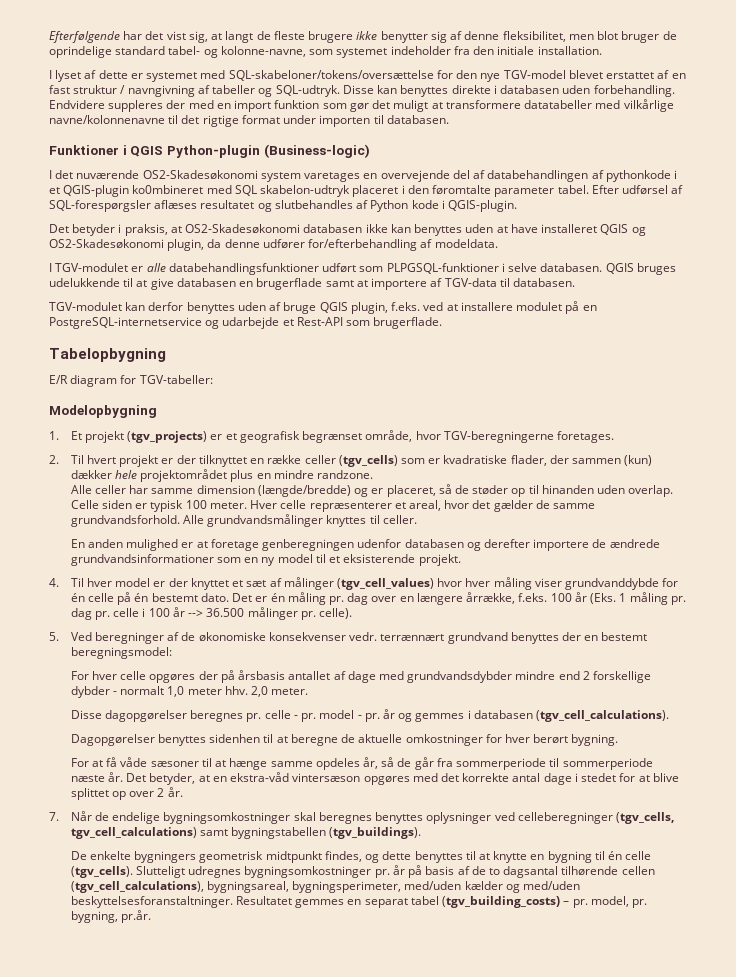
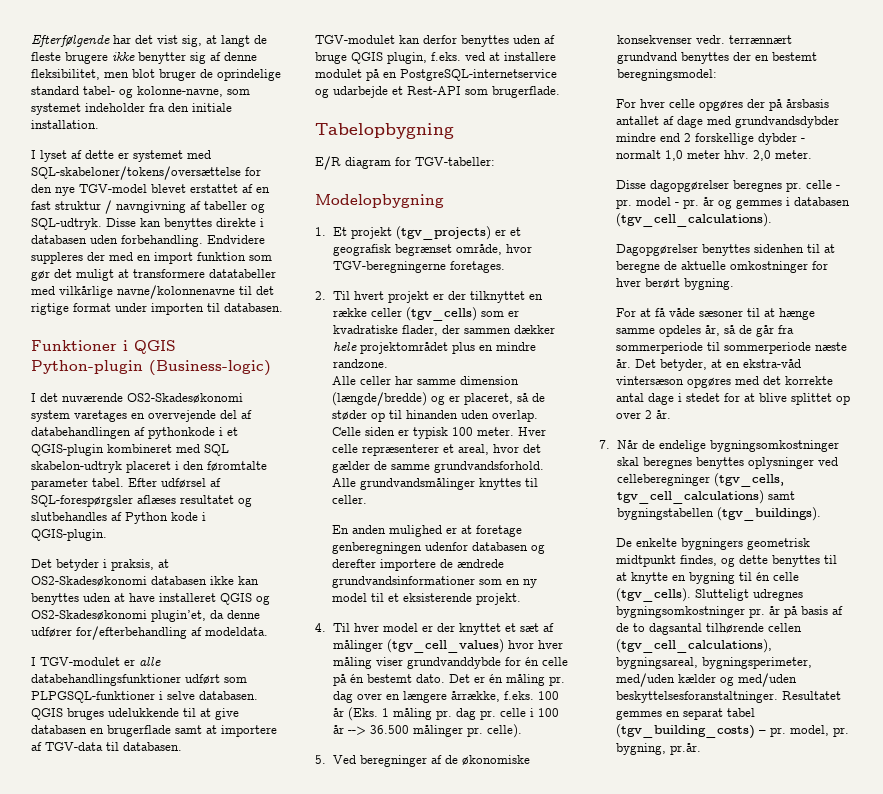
- I det nuværende OS2-Skadesøkonomi system varetages en overvejende del af databehandlingen af pythonkode i et QGIS-plugin ko0mbineret med SQL skabelon-udtryk placeret i den føromtalte parameter tabel.
+ I det nuværende OS2-Skadesøkonomi system varetages en overvejende del af databehandlingen af pythonkode i et QGIS-plugin kombineret med SQL skabelon-udtryk placeret i den føromtalte parameter tabel.
- Det betyder i praksis, at OS2-Skadesøkonomi databasen ikke kan benyttes uden at have installeret QGIS og OS2-Skadesøkonomi plugin, da denne udfører for/efterbehandling af modeldata.
+ Det betyder i praksis, at OS2-Skadesøkonomi databasen ikke kan benyttes uden at have installeret QGIS og OS2-Skadesøkonomi plugin’et, da denne udfører for/efterbehandling af modeldata.
- 2. Til hvert projekt er der tilknyttet en række celler (tgv_cells) som er kvadratiske flader, der sammen (kun) dækker hele projektområdet plus en mindre randzone.
+ 2. Til hvert projekt er der tilknyttet en række celler (tgv_cells) som er kvadratiske flader, der sammen dækker hele projektområdet plus en mindre randzone.

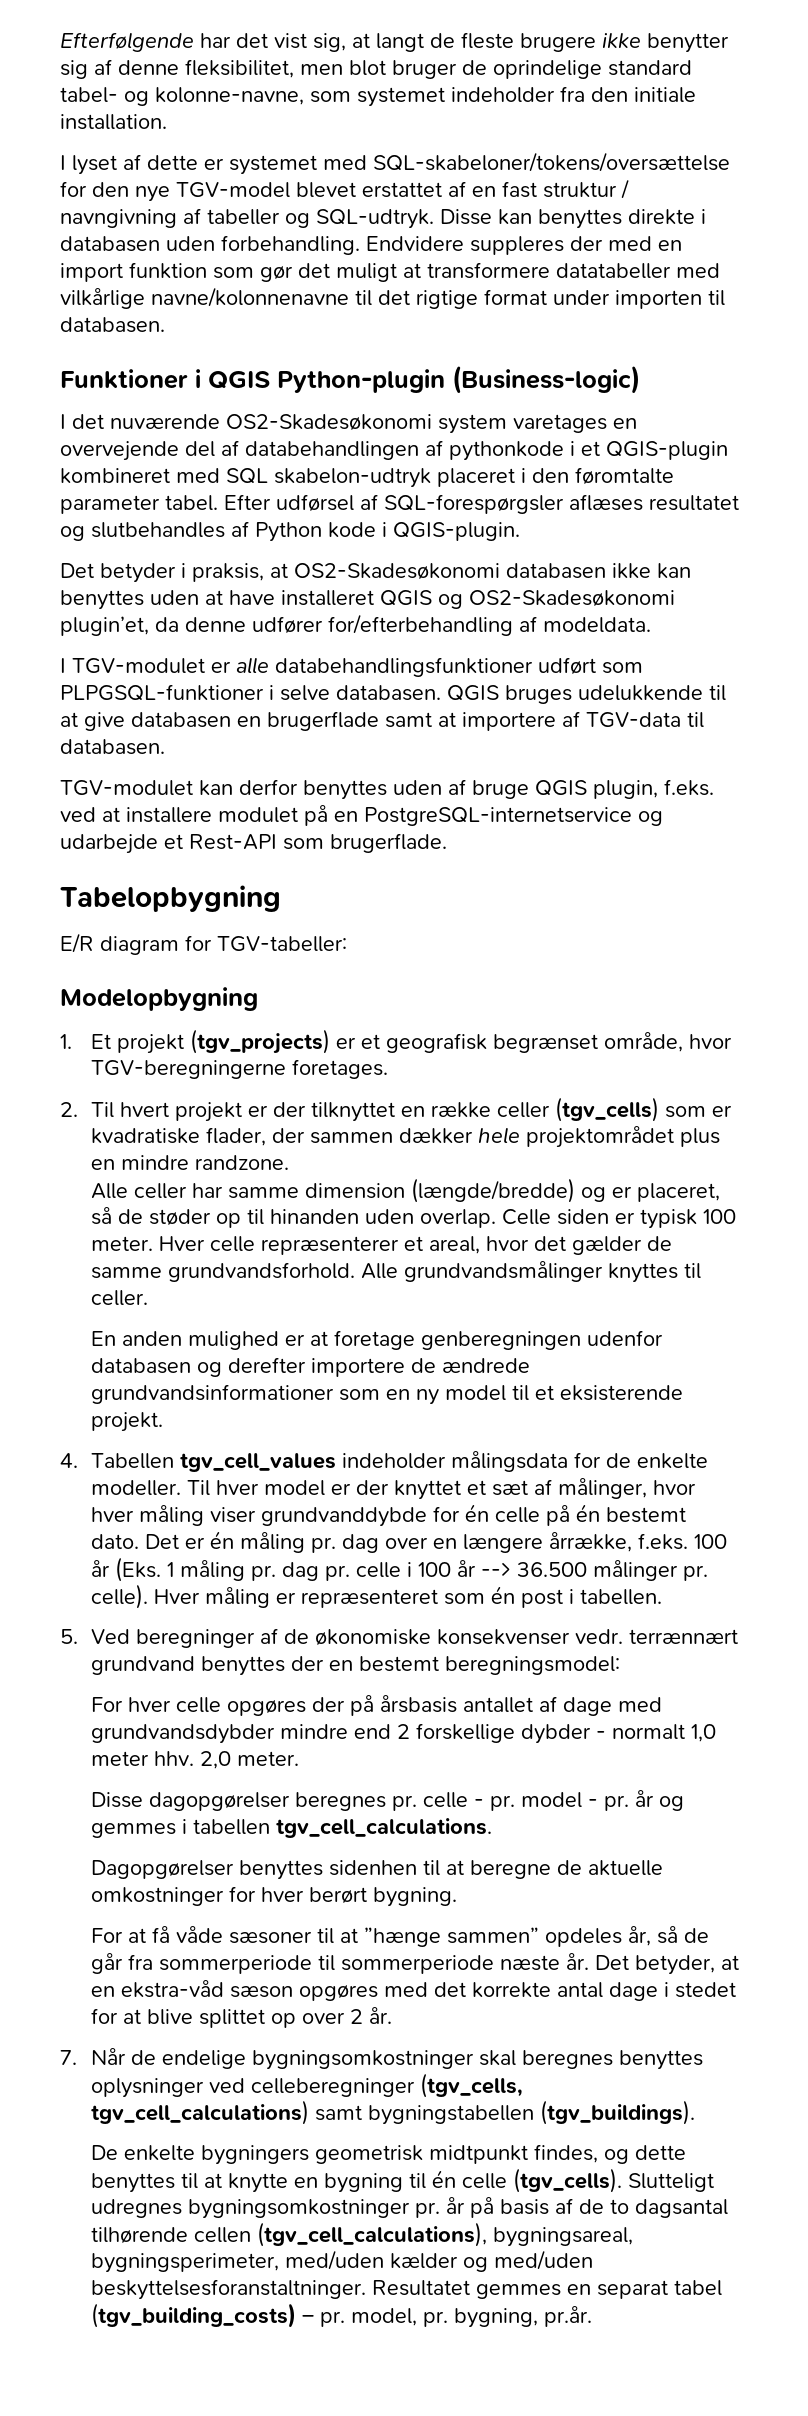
- 4. Til hver model er der knyttet et sæt af målinger (tgv_cell_values) hvor hver måling viser grundvanddybde for én celle på én bestemt dato.
+ 4. Tabellen tgv_cell_values indeholder målingsdata for de enkelte modeller. Til hver model er der knyttet et sæt af målinger, hvor hver måling viser grundvanddybde for én celle på én bestemt dato.
+ Hver måling er repræsenteret som én post i tabellen.
- Disse dagopgørelser beregnes pr. celle - pr. model - pr. år og gemmes i databasen (tgv_cell_calculations).
+ Disse dagopgørelser beregnes pr. celle - pr. model - pr. år og gemmes i tabellen tgv_cell_calculations.
- For at få våde sæsoner til at hænge samme opdeles år, så de går fra sommerperiode til sommerperiode næste år.
+ For at få våde sæsoner til at ”hænge sammen” opdeles år, så de går fra sommerperiode til sommerperiode næste år.
- Det betyder, at en ekstra-våd vintersæson opgøres med det korrekte antal dage i stedet for at blive splittet op over 2 år.
+ Det betyder, at en ekstra-våd sæson opgøres med det korrekte antal dage i stedet for at blive splittet op over 2 år.

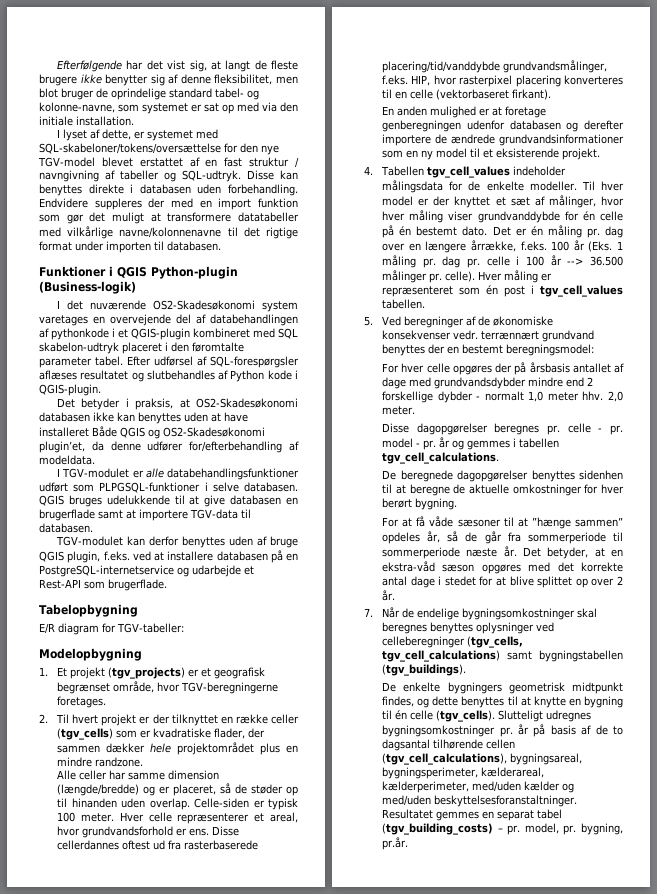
- Efterfølgende har det vist sig, at langt de fleste brugere ikke benytter sig af denne fleksibilitet, men blot bruger de oprindelige standard tabel- og kolonne-navne, som systemet indeholder fra den initiale installation.
+ Efterfølgende har det vist sig, at langt de fleste brugere ikke benytter sig af denne fleksibilitet, men blot bruger de oprindelige standard tabel- og kolonne-navne, som systemet er sat op med via den initiale installation.
- I lyset af dette er systemet med SQL-skabeloner/tokens/oversættelse for den nye TGV-model blevet erstattet af en fast struktur / navngivning af tabeller og SQL-udtryk.
+ I lyset af dette, er systemet med SQL-skabeloner/tokens/oversættelse for den nye TGV-model blevet erstattet af en fast struktur / navngivning af tabeller og SQL-udtryk.
- Funktioner i QGIS Python-plugin (Business-logic)
+ Funktioner i QGIS Python-plugin (Business-logik)
- Det betyder i praksis, at OS2-Skadesøkonomi databasen ikke kan benyttes uden at have installeret QGIS og OS2-Skadesøkonomi plugin’et, da denne udfører for/efterbehandling af modeldata.
+ Det betyder i praksis, at OS2-Skadesøkonomi databasen ikke kan benyttes uden at have installeret Både QGIS og OS2-Skadesøkonomi plugin’et, da denne udfører for/efterbehandling af modeldata.
- QGIS bruges udelukkende til at give databasen en brugerflade samt at importere af TGV-data til databasen.
+ QGIS bruges udelukkende til at give databasen en brugerflade samt at importere TGV-data til databasen.
- TGV-modulet kan derfor benyttes uden af bruge QGIS plugin, f.eks. ved at installere modulet på en PostgreSQL-internetservice og udarbejde et Rest-API som brugerflade.
+ TGV-modulet kan derfor benyttes uden af bruge QGIS plugin, f.eks. ved at installere databasen på en PostgreSQL-internetservice og udarbejde et Rest-API som brugerflade.
- Celle siden er typisk 100 meter.
+ Celle-siden er typisk 100 meter.
- Hver celle repræsenterer et areal, hvor det gælder de samme grundvandsforhold. Alle grundvandsmålinger knyttes til celler.
+ Hver celle repræsenterer et areal, hvor grundvandsforhold er ens. Disse cellerdannes oftest ud fra rasterbaserede placering/tid/vanddybde grundvandsmålinger, f.eks. HIP, hvor rasterpixel placering konverteres til en celle (vektorbaseret firkant).
- Hver måling er repræsenteret som én post i tabellen.
+ Hver måling er repræsenteret som én post i tgv_cell_values tabellen.
- Dagopgørelser benyttes sidenhen til at beregne de aktuelle omkostninger for hver berørt bygning.
+ De beregnede dagopgørelser benyttes sidenhen til at beregne de aktuelle omkostninger for hver berørt bygning.
- Slutteligt udregnes bygningsomkostninger pr. år på basis af de to dagsantal tilhørende cellen (tgv_cell_calculations), bygningsareal, bygningsperimeter, med/uden kælder og med/uden beskyttelsesforanstaltninger.
+ Slutteligt udregnes bygningsomkostninger pr. år på basis af de to dagsantal tilhørende cellen (tgv_cell_calculations), bygningsareal, bygningsperimeter, kælderareal, kælderperimeter, med/uden kælder og med/uden beskyttelsesforanstaltninger.

